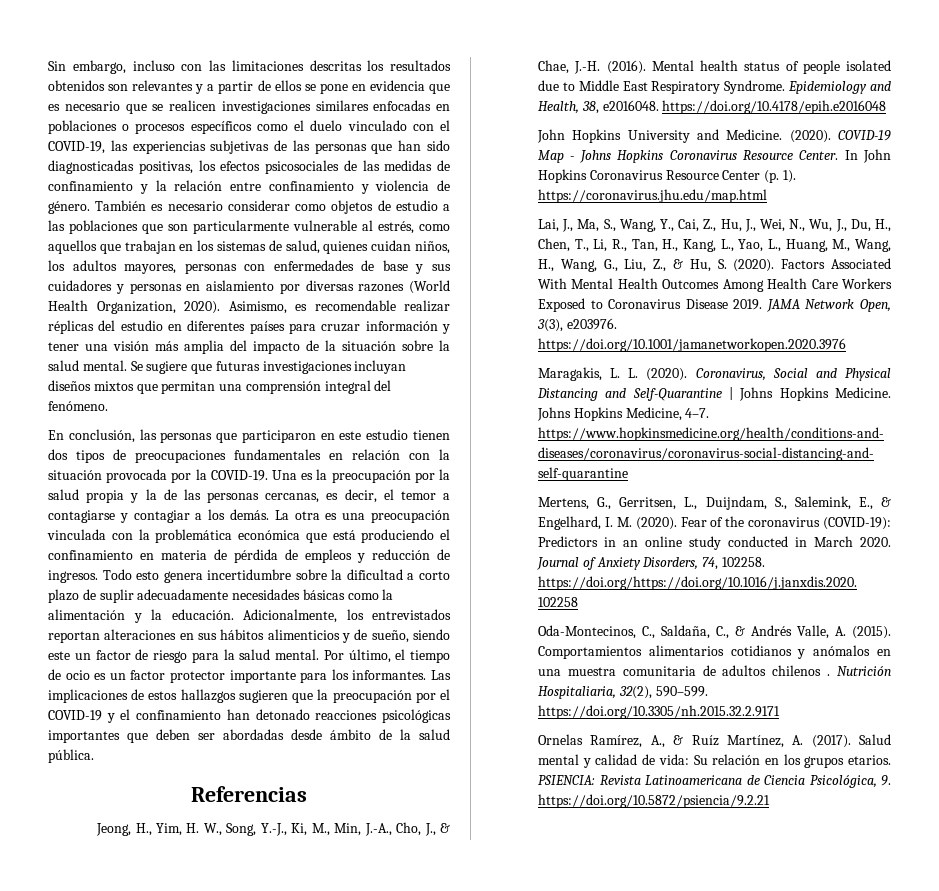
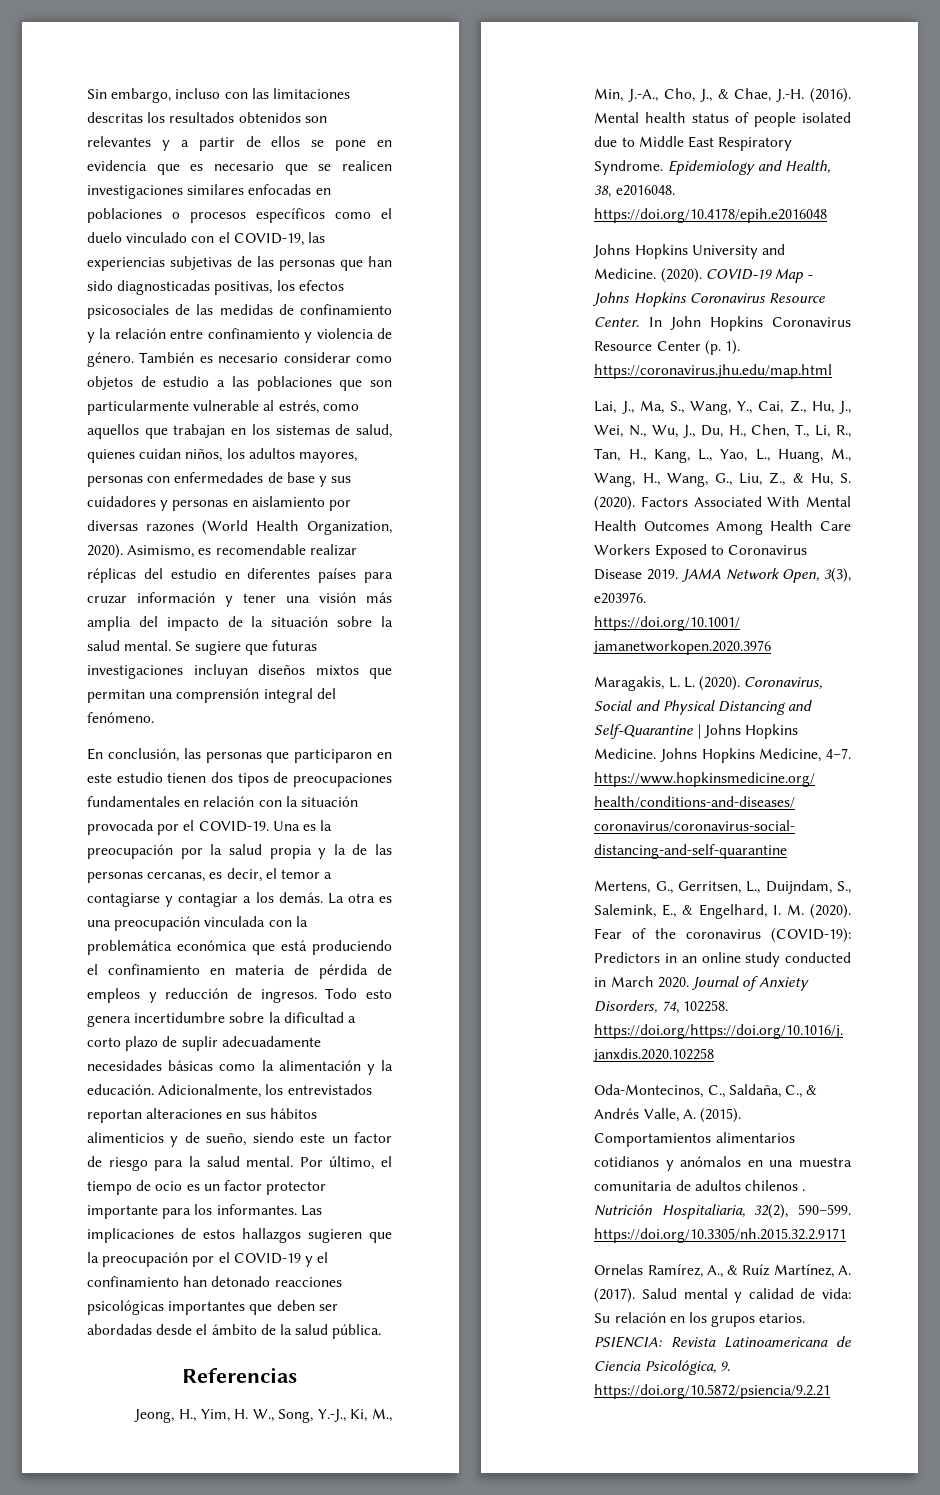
- En conclusión, las personas que participaron en este estudio tienen dos tipos de preocupaciones fundamentales en relación con la situación provocada por la COVID-19.
+ En conclusión, las personas que participaron en este estudio tienen dos tipos de preocupaciones fundamentales en relación con la situación provocada por el COVID-19.
- Las implicaciones de estos hallazgos sugieren que la preocupación por el COVID-19 y el confinamiento han detonado reacciones psicológicas importantes que deben ser abordadas desde ámbito de la salud pública.
+ Las implicaciones de estos hallazgos sugieren que la preocupación por el COVID-19 y el confinamiento han detonado reacciones psicológicas importantes que deben ser abordadas desde el ámbito de la salud pública.
- John Hopkins University and Medicine.
+ Johns Hopkins University and Medicine.

